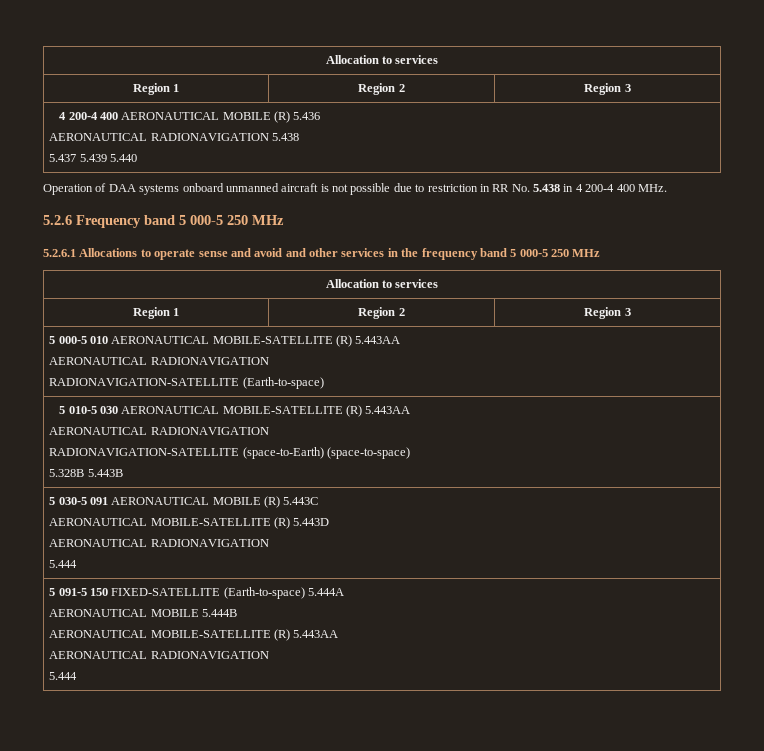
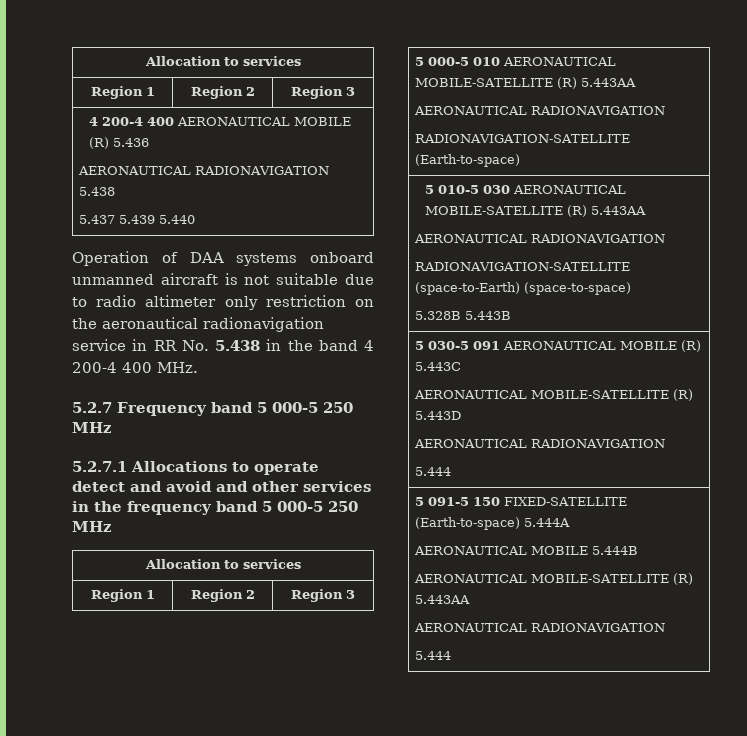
- Operation of DAA systems onboard unmanned aircraft is not possible due to restriction in RR No. 5.438 in 4 200-4 400 MHz.
+ Operation of DAA systems onboard unmanned aircraft is not suitable due to radio altimeter only restriction on the aeronautical radionavigation service in RR No. 5.438 in the band 4 200-4 400 MHz.
- 5.2.6 Frequency band 5 000-5 250 MHz
+ 5.2.7 Frequency band 5 000-5 250 MHz
- 5.2.6.1 Allocations to operate sense and avoid and other services in the frequency band 5 000-5 250 MHz
+ 5.2.7.1 Allocations to operate detect and avoid and other services in the frequency band 5 000-5 250 MHz

